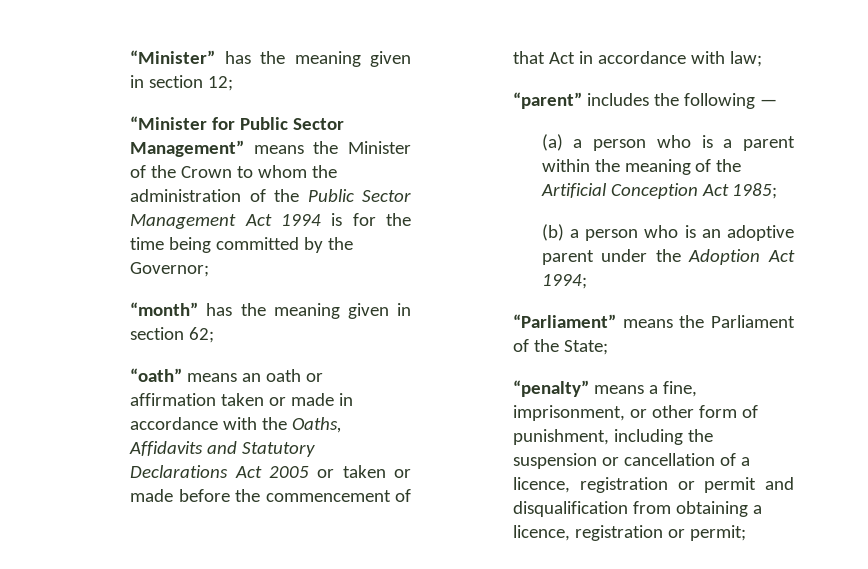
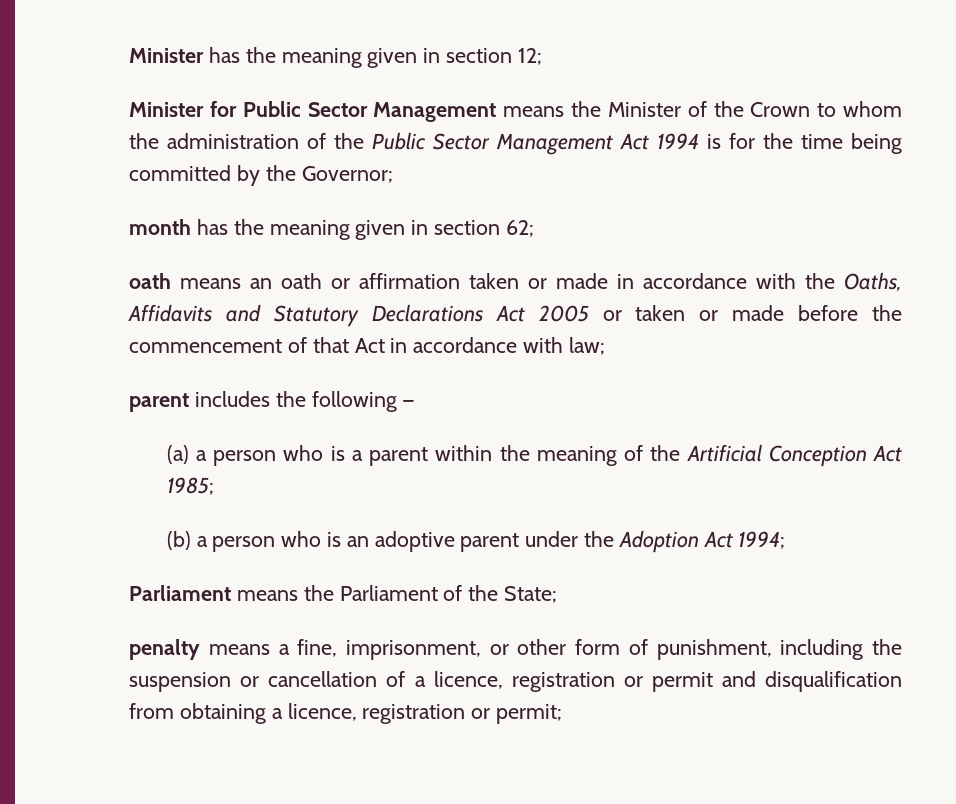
- “Minister” has the meaning given in section 12;
+ Minister has the meaning given in section 12;
- “Minister for Public Sector Management” means the Minister of the Crown to whom the administration of the Public Sector Management Act 1994 is for the time being committed by the Governor;
+ Minister for Public Sector Management means the Minister of the Crown to whom the administration of the Public Sector Management Act 1994 is for the time being committed by the Governor;
- “month” has the meaning given in section 62;
+ month has the meaning given in section 62;
- “oath” means an oath or affirmation taken or made in accordance with the Oaths, Affidavits and Statutory Declarations Act 2005 or taken or made before the commencement of that Act in accordance with law;
+ oath means an oath or affirmation taken or made in accordance with the Oaths, Affidavits and Statutory Declarations Act 2005 or taken or made before the commencement of that Act in accordance with law;
- “parent” includes the following —
+ parent includes the following —
- “Parliament” means the Parliament of the State;
+ Parliament means the Parliament of the State;
- “penalty” means a fine, imprisonment, or other form of punishment, including the suspension or cancellation of a licence, registration or permit and disqualification from obtaining a licence, registration or permit;
+ penalty means a fine, imprisonment, or other form of punishment, including the suspension or cancellation of a licence, registration or permit and disqualification from obtaining a licence, registration or permit;

